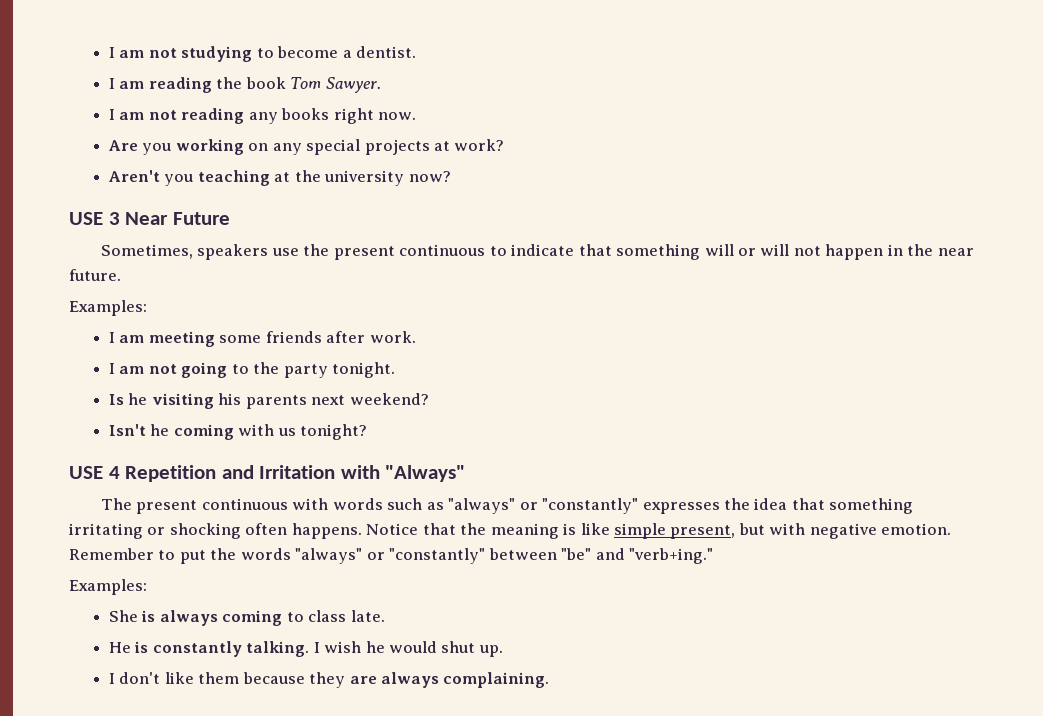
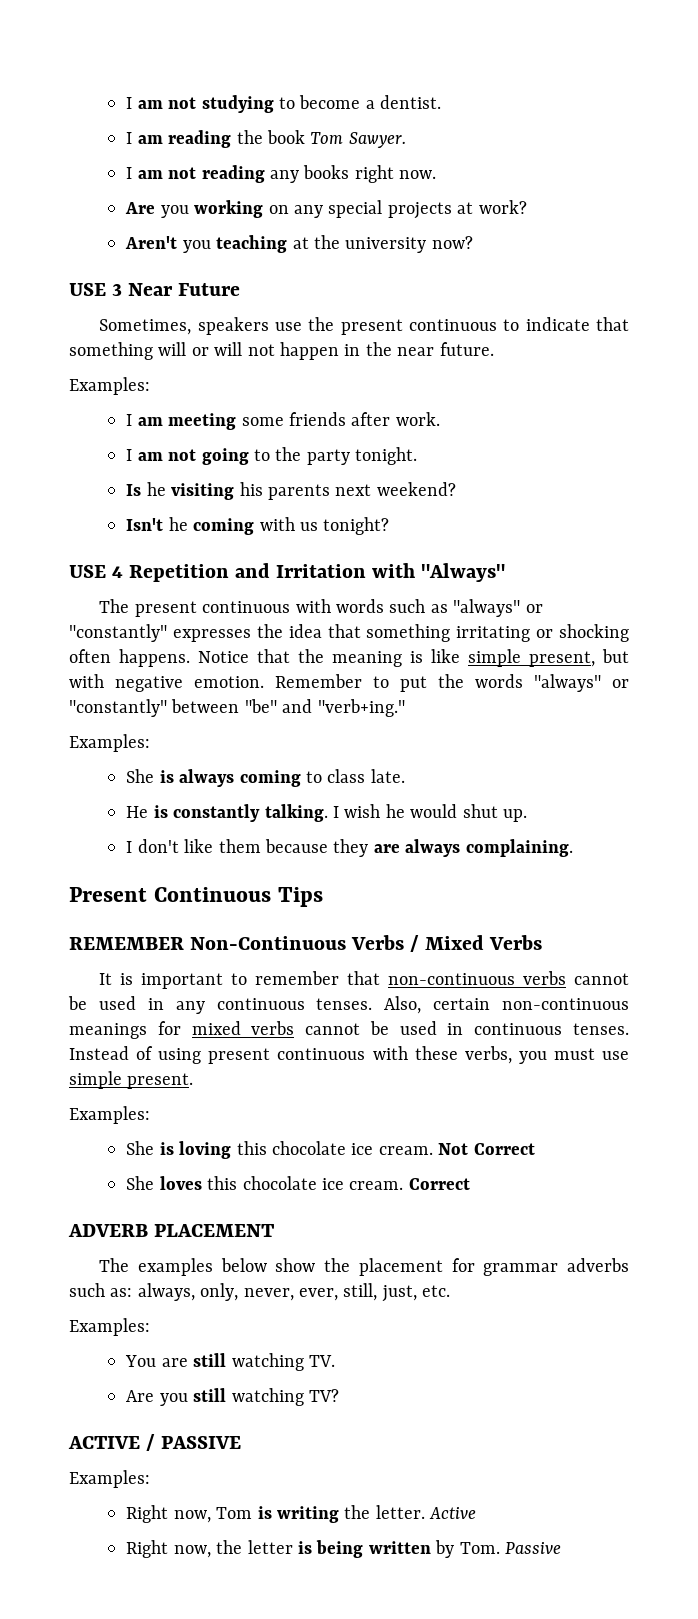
+ Present Continuous Tips
+ REMEMBER Non-Continuous Verbs / Mixed Verbs
+ It is important to remember that non-continuous verbs cannot be used in any continuous tenses. Also, certain non-continuous meanings for mixed verbs cannot be used in continuous tenses. Instead of using present continuous with these verbs, you must use simple present.
+ Examples:
+ She is loving this chocolate ice cream. Not Correct
+ She loves this chocolate ice cream. Correct
+ ADVERB PLACEMENT
+ The examples below show the placement for grammar adverbs such as: always, only, never, ever, still, just, etc.
+ Examples:
+ You are still watching TV.
+ Are you still watching TV?
+ ACTIVE / PASSIVE
+ Examples:
+ Right now, Tom is writing the letter. Active
+ Right now, the letter is being written by Tom. Passive

